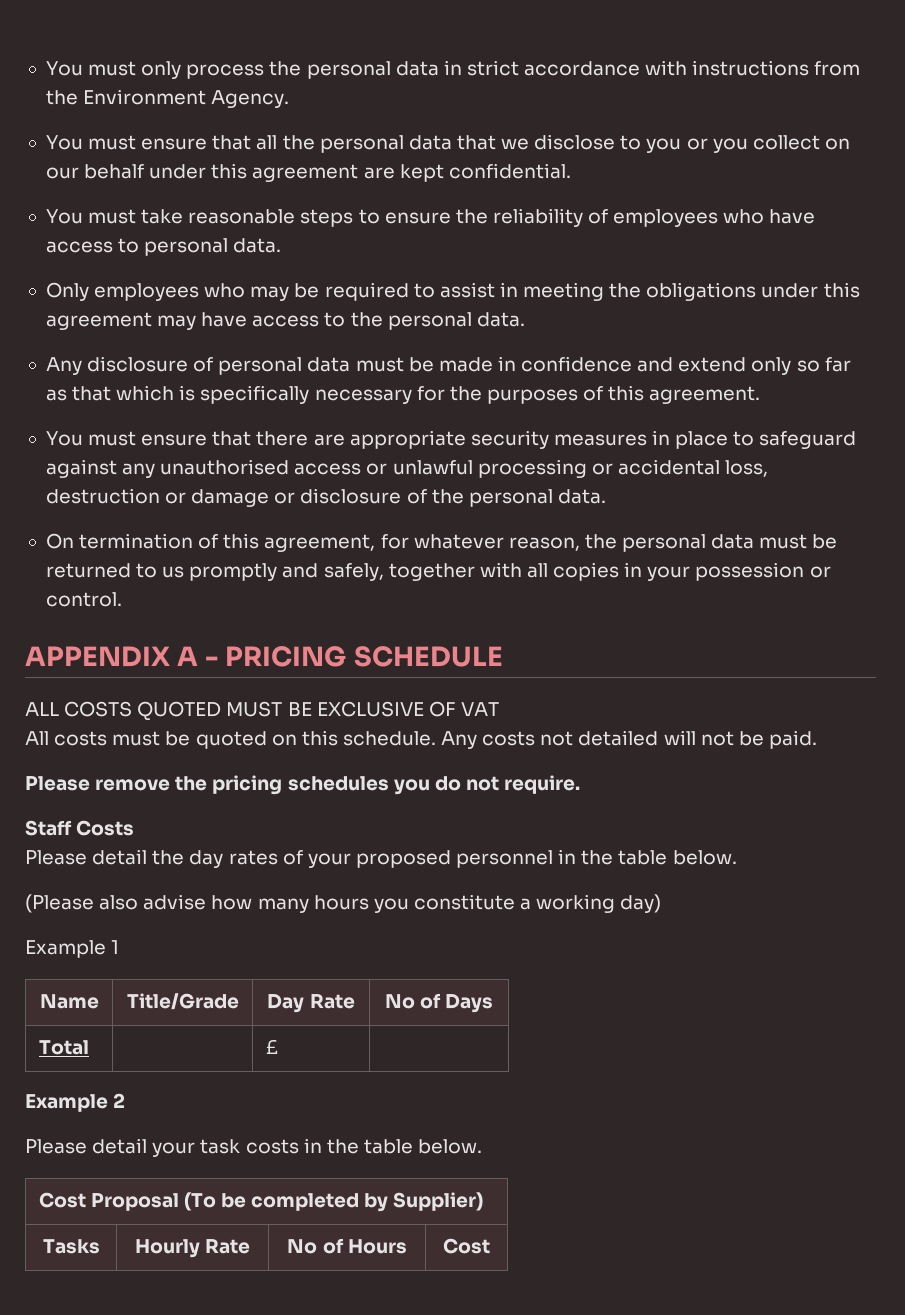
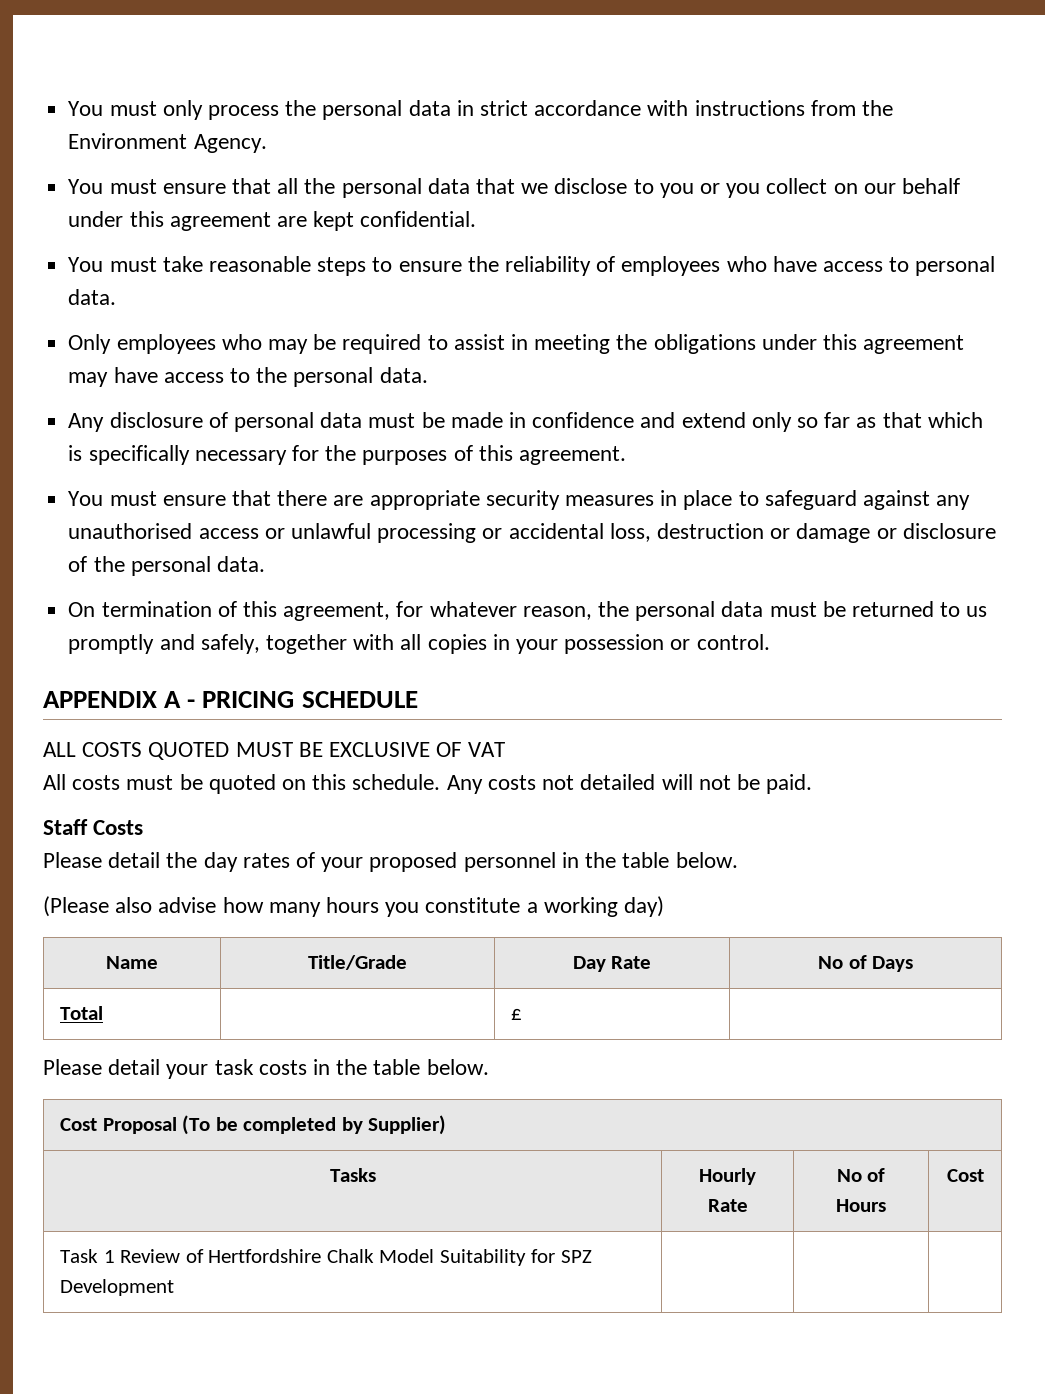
- Please remove the pricing schedules you do not require.
- Example 1
- Example 2
+ Task 1 Review of Hertfordshire Chalk Model Suitability for SPZ Development | | |

